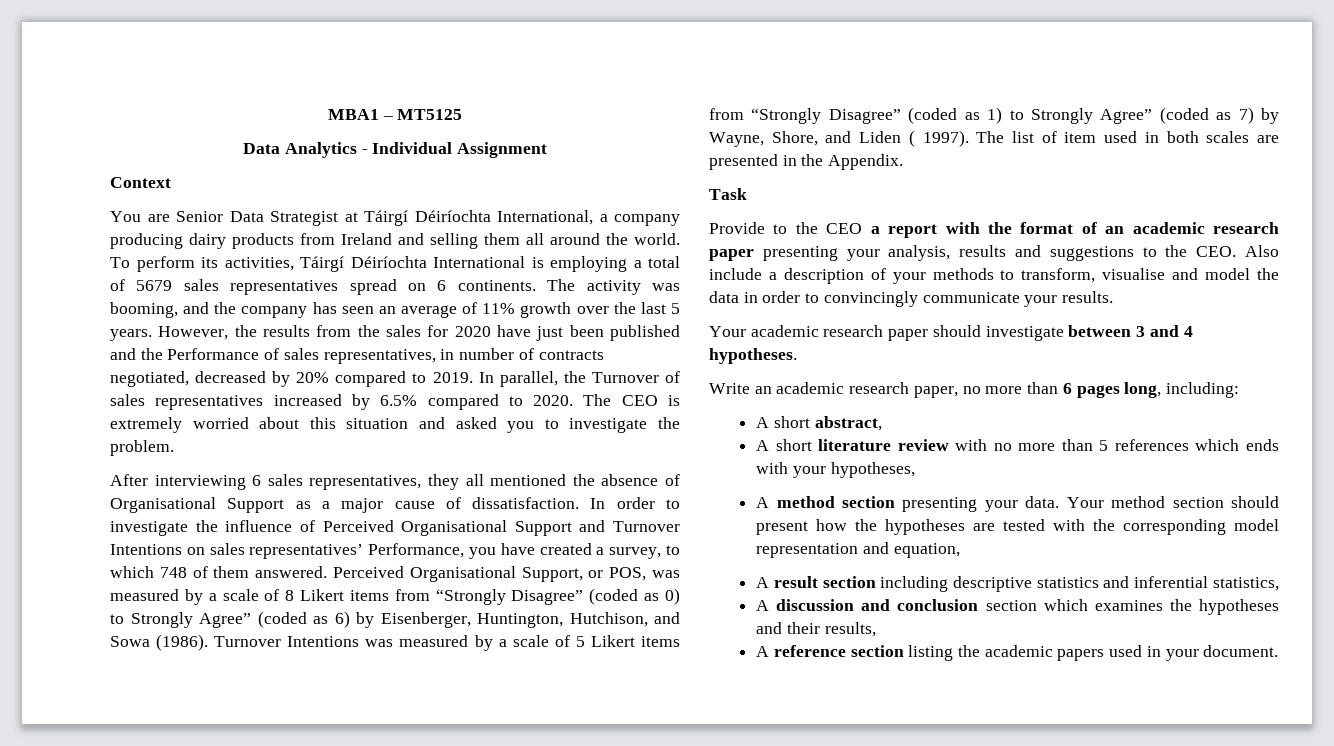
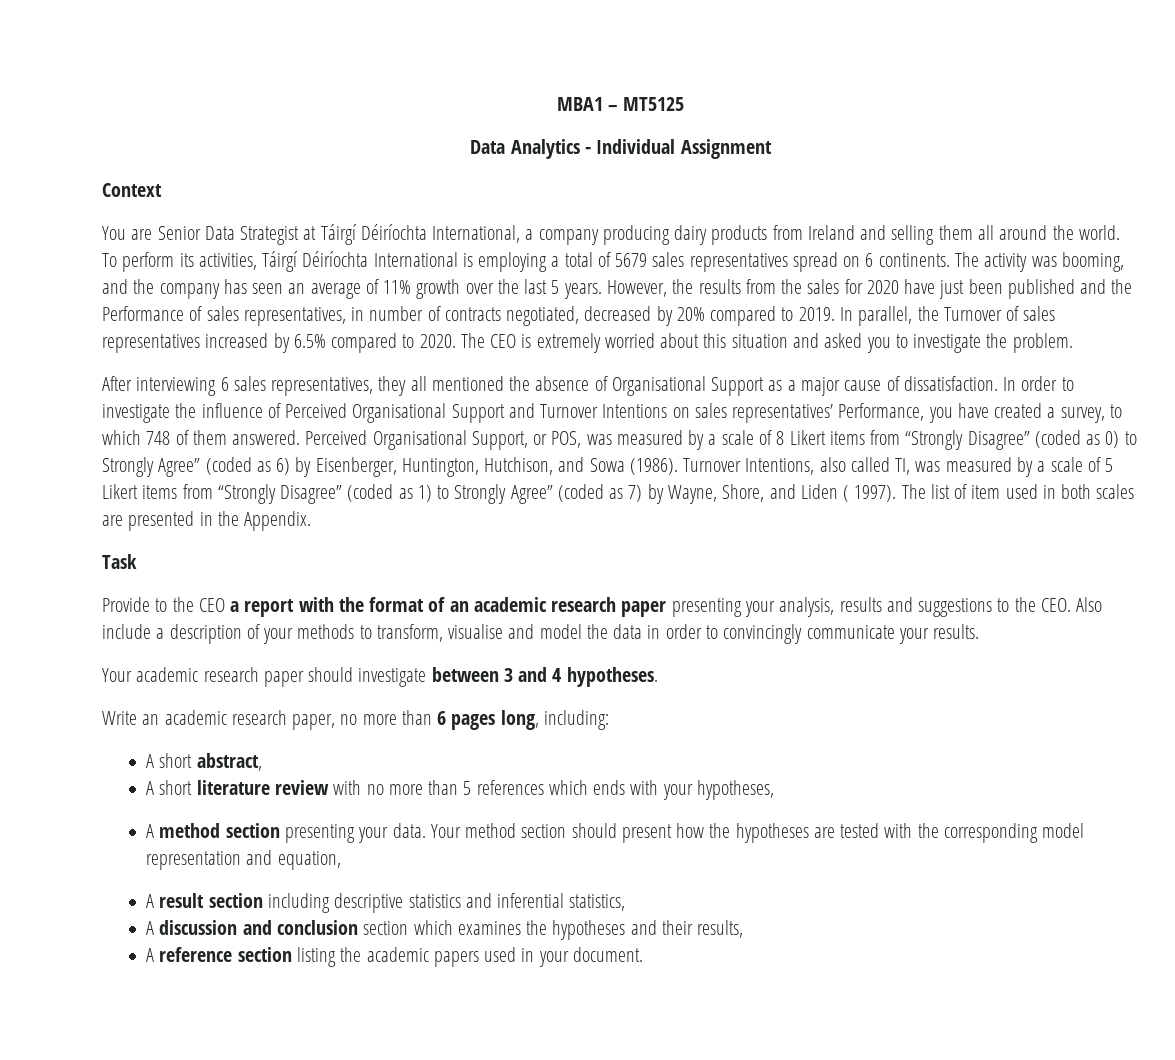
- Turnover Intentions was measured by a scale of 5 Likert items from “Strongly Disagree” (coded as 1) to Strongly Agree” (coded as 7) by Wayne, Shore, and Liden ( 1997).
+ Turnover Intentions, also called TI, was measured by a scale of 5 Likert items from “Strongly Disagree” (coded as 1) to Strongly Agree” (coded as 7) by Wayne, Shore, and Liden ( 1997).

